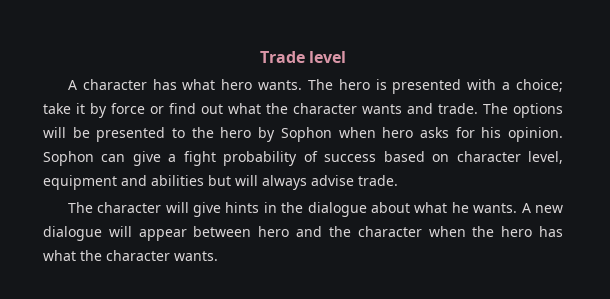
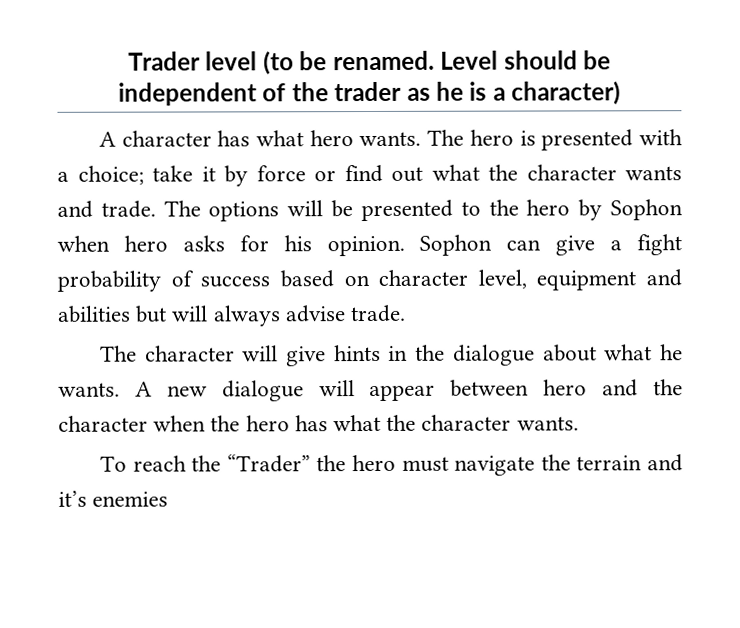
- Trade level
+ Trader level (to be renamed. Level should be independent of the trader as he is a character)
+ To reach the “Trader” the hero must navigate the terrain and it’s enemies

